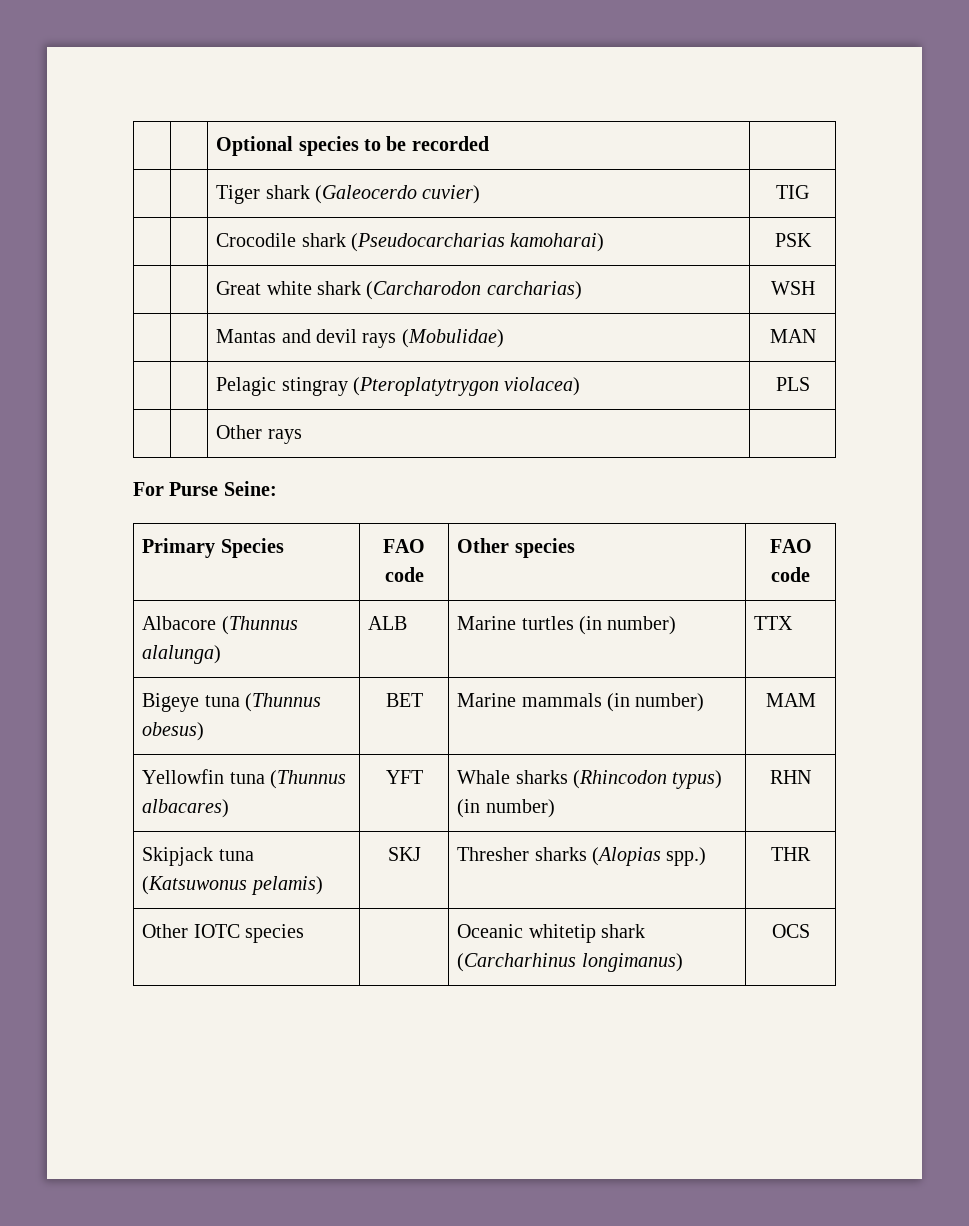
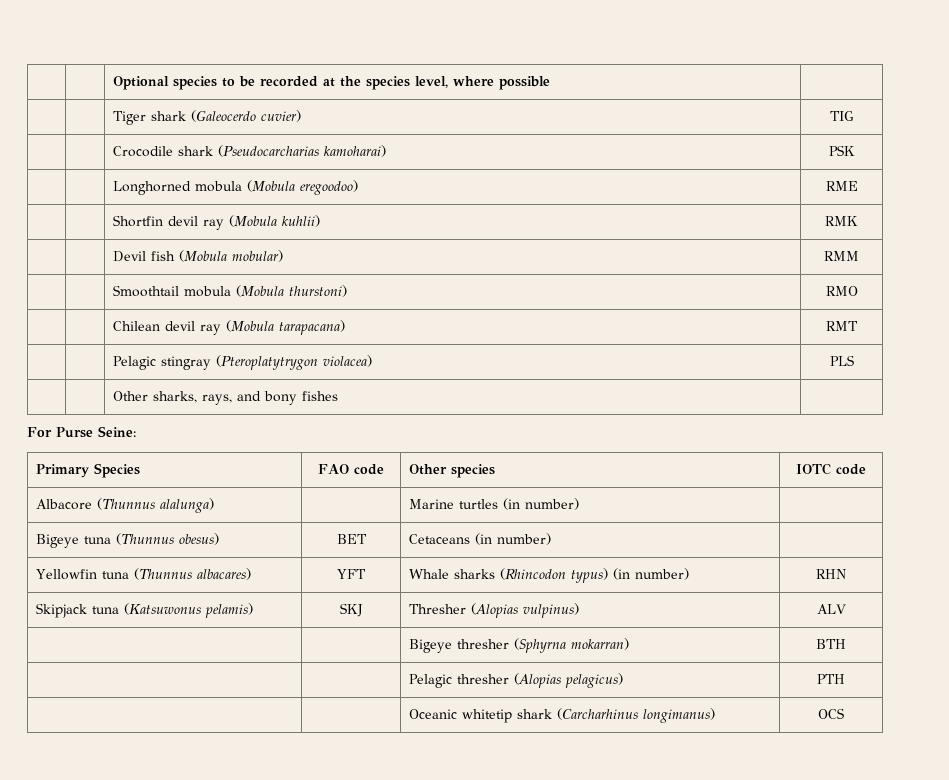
- | | Optional species to be recorded |
+ | | Optional species to be recorded at the species level, where possible |
- | | Great white shark (Carcharodon carcharias) | WSH
- | | Mantas and devil rays (Mobulidae) | MAN
+ | | Longhorned mobula (Mobula eregoodoo) | RME
+ | | Shortfin devil ray (Mobula kuhlii) | RMK
+ | | Devil fish (Mobula mobular) | RMM
+ | | Smoothtail mobula (Mobula thurstoni) | RMO
+ | | Chilean devil ray (Mobula tarapacana) | RMT
- | | Other rays |
+ | | Other sharks, rays, and bony fishes |
- Primary Species | FAO code | Other species | FAO code
+ Primary Species | FAO code | Other species | IOTC code
- Albacore (Thunnus alalunga) | ALB | Marine turtles (in number) | TTX
+ Albacore (Thunnus alalunga) | | Marine turtles (in number) |
- Bigeye tuna (Thunnus obesus) | BET | Marine mammals (in number) | MAM
+ Bigeye tuna (Thunnus obesus) | BET | Cetaceans (in number) |
- Skipjack tuna (Katsuwonus pelamis) | SKJ | Thresher sharks (Alopias spp.) | THR
- Other IOTC species | | Oceanic whitetip shark (Carcharhinus longimanus) | OCS
+ Skipjack tuna (Katsuwonus pelamis) | SKJ | Thresher (Alopias vulpinus) | ALV
+ | | Bigeye thresher (Sphyrna mokarran) | BTH
+ | | Pelagic thresher (Alopias pelagicus) | PTH
+ | | Oceanic whitetip shark (Carcharhinus longimanus) | OCS

